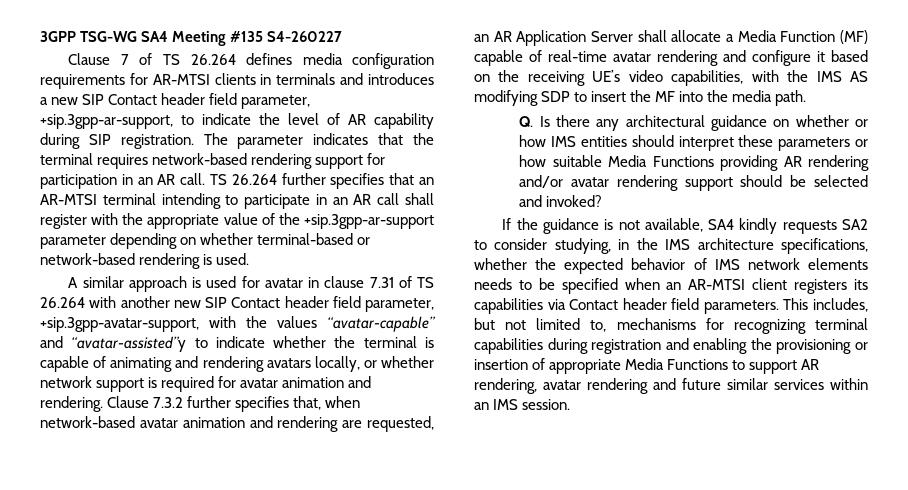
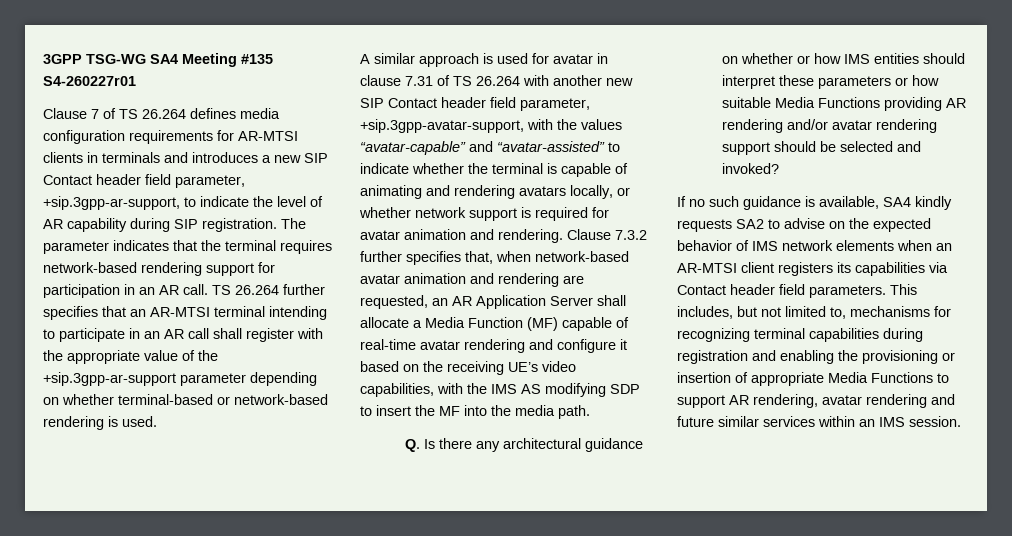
- 3GPP TSG-WG SA4 Meeting #135 S4-260227
+ 3GPP TSG-WG SA4 Meeting #135 S4-260227r01
- A similar approach is used for avatar in clause 7.31 of TS 26.264 with another new SIP Contact header field parameter, +sip.3gpp-avatar-support, with the values “avatar-capable” and “avatar-assisted”y to indicate whether the terminal is capable of animating and rendering avatars locally, or whether network support is required for avatar animation and rendering.
+ A similar approach is used for avatar in clause 7.31 of TS 26.264 with another new SIP Contact header field parameter, +sip.3gpp-avatar-support, with the values “avatar-capable” and “avatar-assisted” to indicate whether the terminal is capable of animating and rendering avatars locally, or whether network support is required for avatar animation and rendering.
- If the guidance is not available, SA4 kindly requests SA2 to consider studying, in the IMS architecture specifications, whether the expected behavior of IMS network elements needs to be specified when an AR-MTSI client registers its capabilities via Contact header field parameters.
+ If no such guidance is available, SA4 kindly requests SA2 to advise on the expected behavior of IMS network elements when an AR-MTSI client registers its capabilities via Contact header field parameters.

